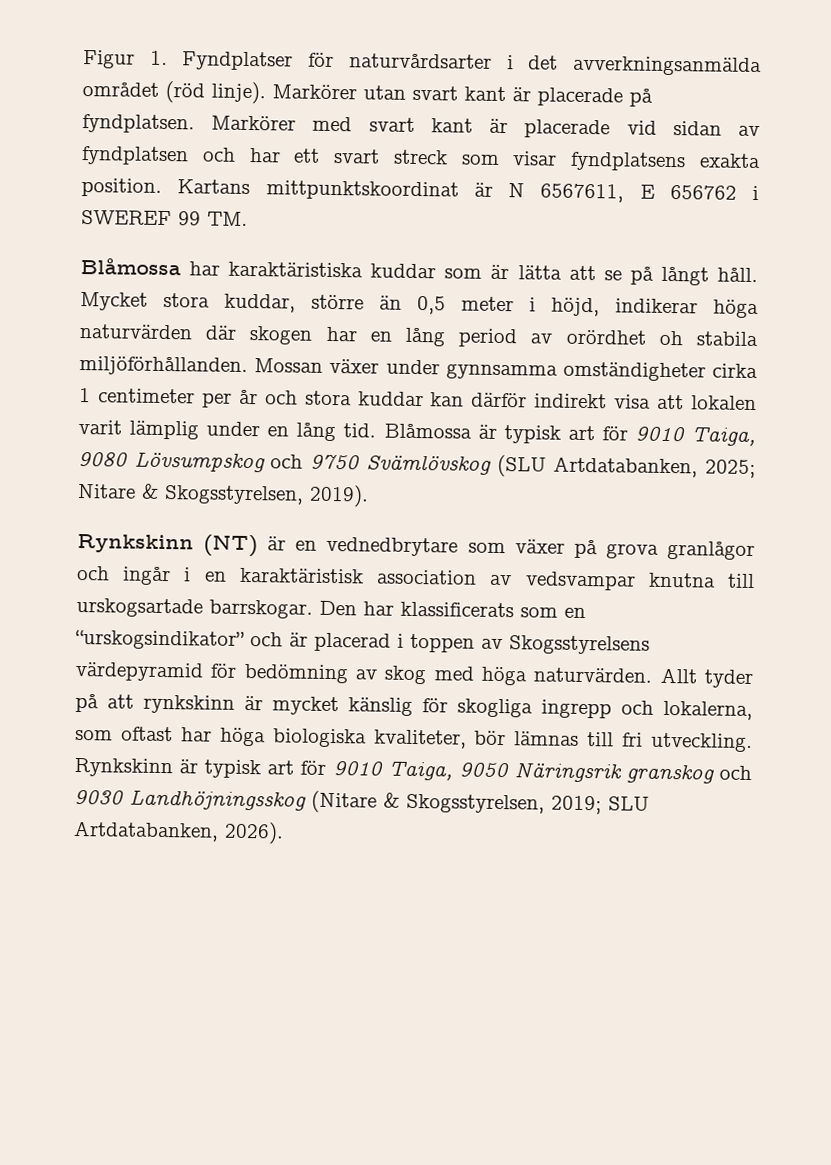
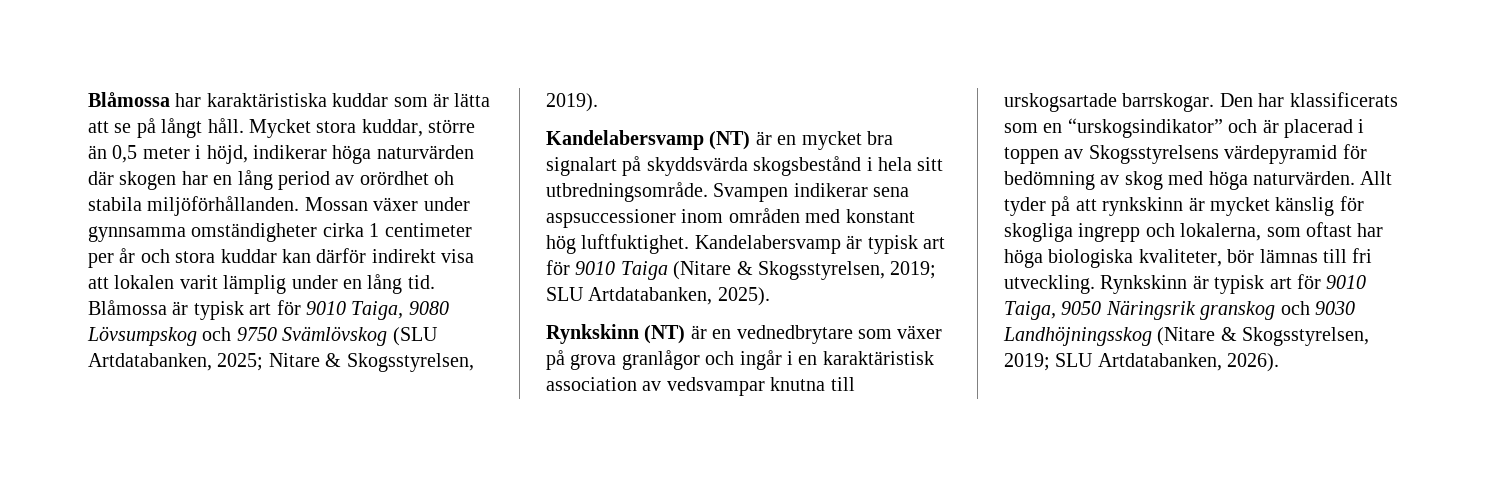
- Figur 1. Fyndplatser för naturvårdsarter i det avverkningsanmälda området (röd linje). Markörer utan svart kant är placerade på fyndplatsen. Markörer med svart kant är placerade vid sidan av fyndplatsen och har ett svart streck som visar fyndplatsens exakta position. Kartans mittpunktskoordinat är N 6567611, E 656762 i SWEREF 99 TM.
+ Kandelabersvamp (NT) är en mycket bra signalart på skyddsvärda skogsbestånd i hela sitt utbredningsområde. Svampen indikerar sena aspsuccessioner inom områden med konstant hög luftfuktighet. Kandelabersvamp är typisk art för 9010 Taiga (Nitare & Skogsstyrelsen, 2019; SLU Artdatabanken, 2025).

